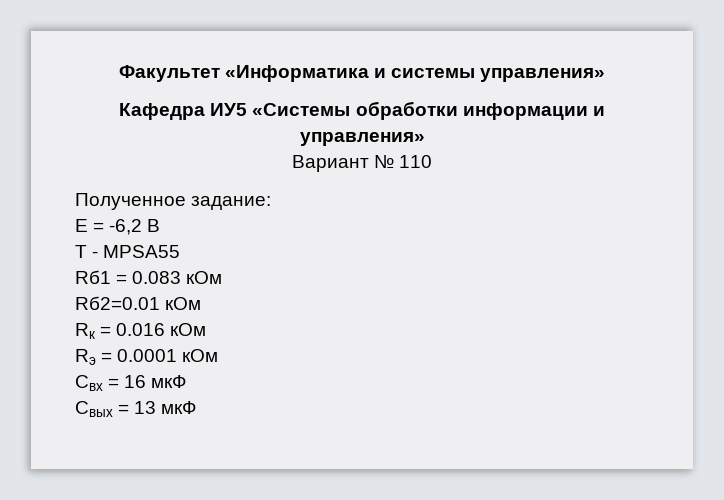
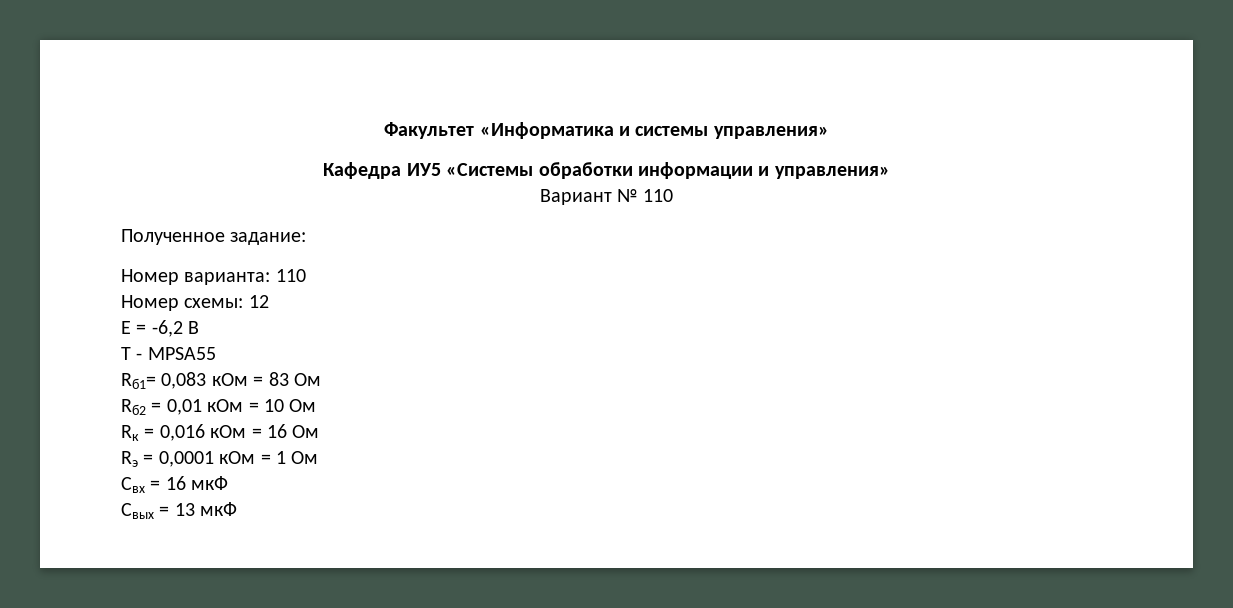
+ Номер варианта: 110
+ Номер схемы: 12
- Rб1 = 0.083 кОм
- Rб2=0.01 кОм
+ Rб1= 0,083 кОм = 83 Ом
+ Rб2 = 0,01 кОм = 10 Ом
- Rк = 0.016 кОм
+ Rк = 0,016 кОм = 16 Ом
- Rэ = 0.0001 кОм
+ Rэ = 0,0001 кОм = 1 Ом

